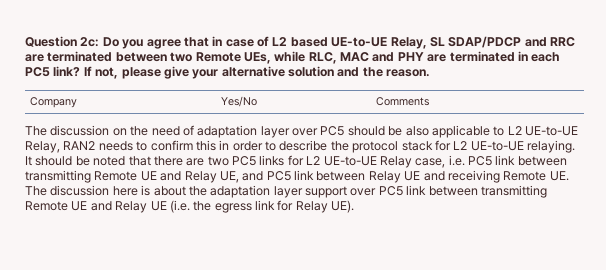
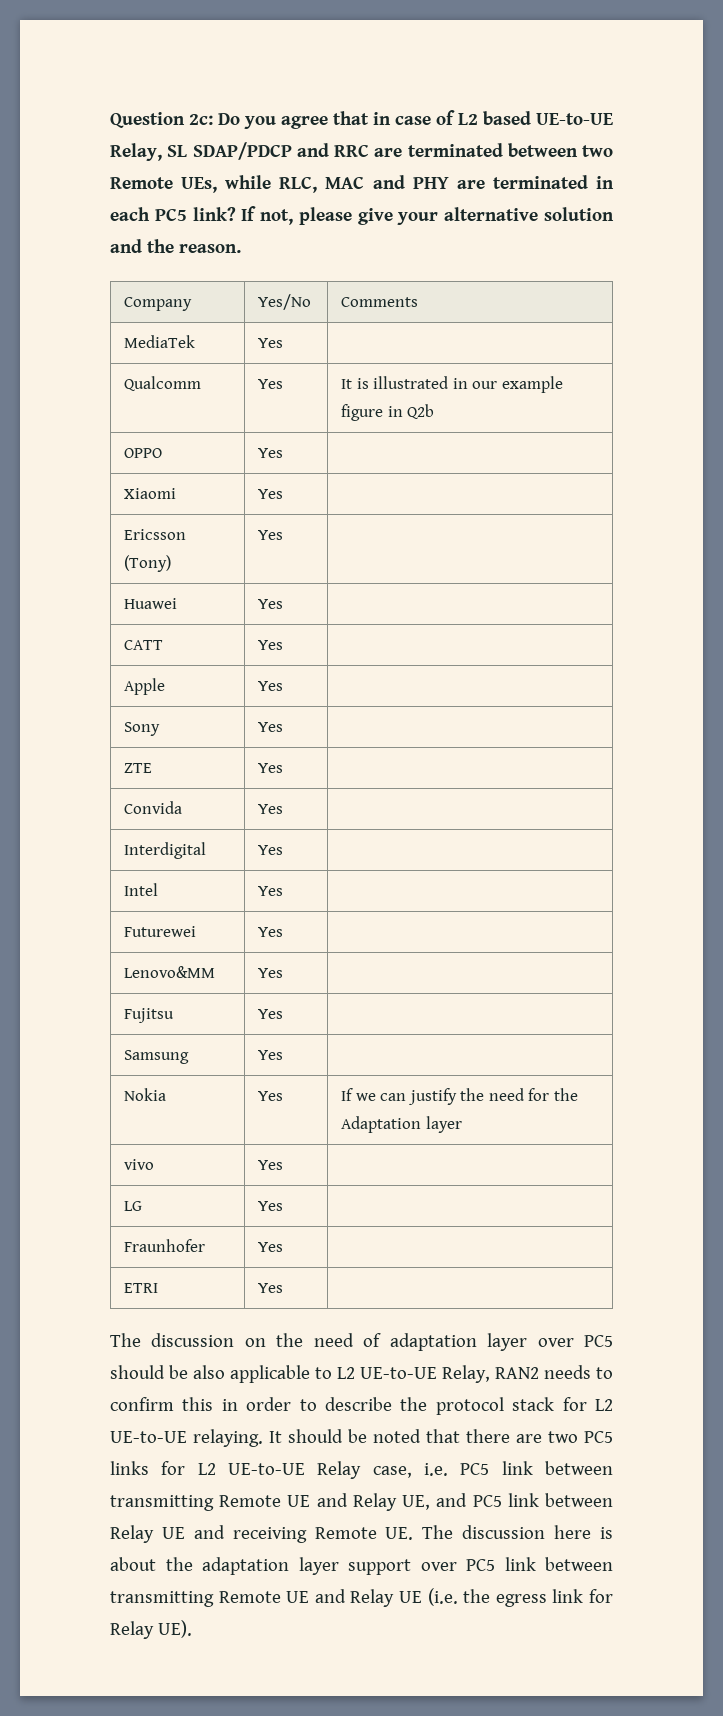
+ MediaTek | Yes |
+ Qualcomm | Yes | It is illustrated in our example figure in Q2b
+ OPPO | Yes |
+ Xiaomi | Yes |
+ Ericsson (Tony) | Yes |
+ Huawei | Yes |
+ CATT | Yes |
+ Apple | Yes |
+ Sony | Yes |
+ ZTE | Yes |
+ Convida | Yes |
+ Interdigital | Yes |
+ Intel | Yes |
+ Futurewei | Yes |
+ Lenovo&MM | Yes |
+ Fujitsu | Yes |
+ Samsung | Yes |
+ Nokia | Yes | If we can justify the need for the Adaptation layer
+ vivo | Yes |
+ LG | Yes |
+ Fraunhofer | Yes |
+ ETRI | Yes |

